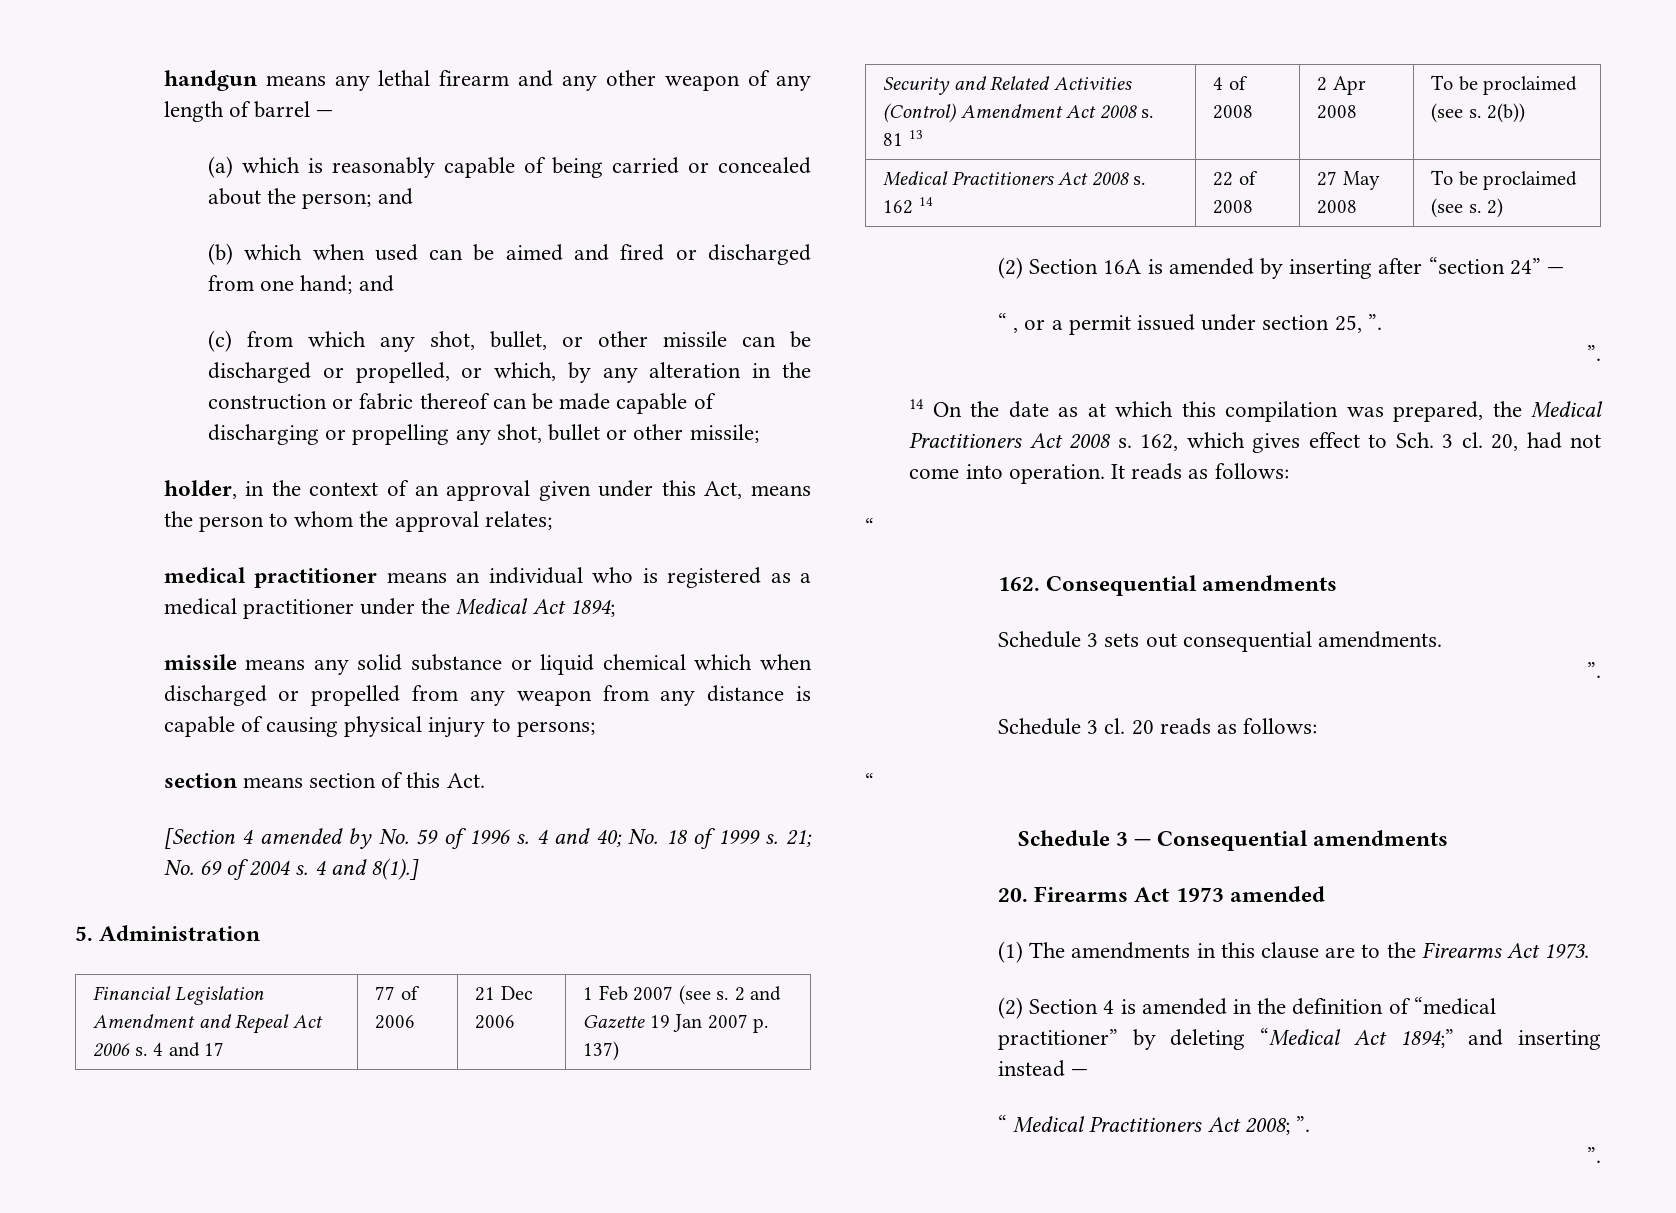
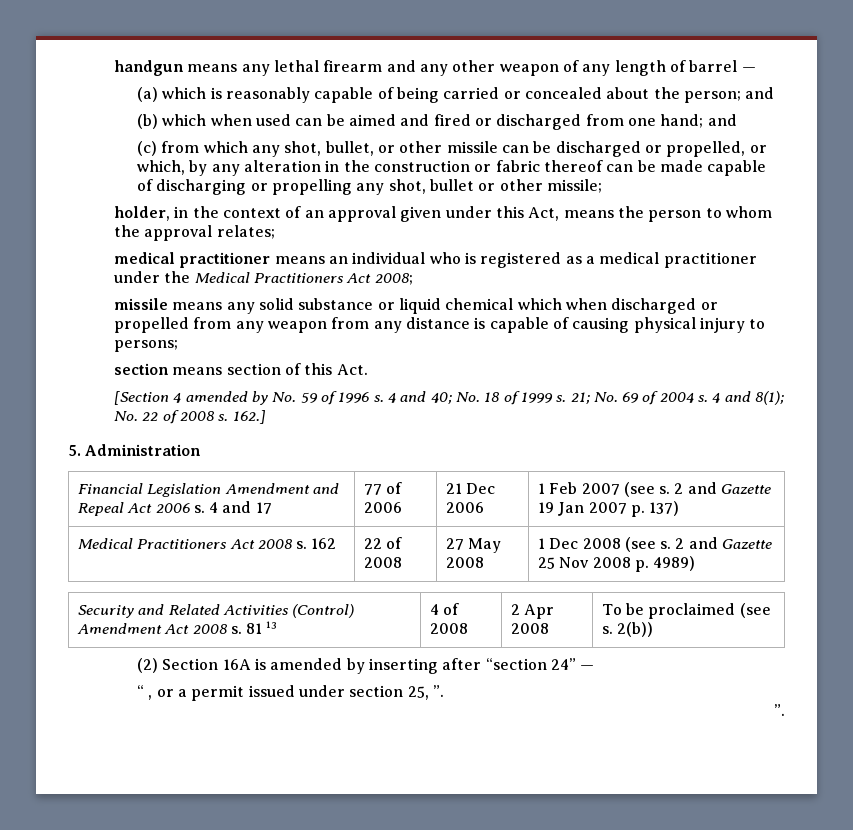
- medical practitioner means an individual who is registered as a medical practitioner under the Medical Act 1894;
+ medical practitioner means an individual who is registered as a medical practitioner under the Medical Practitioners Act 2008;
- 4 and 8(1).]
+ 4 and 8(1); No. 22 of 2008 s. 162.]
+ Medical Practitioners Act 2008 s. 162 | 22 of 2008 | 27 May 2008 | 1 Dec 2008 (see s. 2 and Gazette 25 Nov 2008 p. 4989)
- Medical Practitioners Act 2008 s. 162 14 | 22 of 2008 | 27 May 2008 | To be proclaimed (see s. 2)
- 14 On the date as at which this compilation was prepared, the Medical Practitioners Act 2008 s. 162, which gives effect to Sch. 3 cl. 20, had not come into operation. It reads as follows:
- “
- 162. Consequential amendments
- Schedule 3 sets out consequential amendments.
- ”.
- Schedule 3 cl. 20 reads as follows:
- “
- Schedule 3 — Consequential amendments
- 20. Firearms Act 1973 amended
- (1) The amendments in this clause are to the Firearms Act 1973.
- (2) Section 4 is amended in the definition of “medical practitioner” by deleting “Medical Act 1894;” and inserting instead —
- “ Medical Practitioners Act 2008; ”.
- ”.

